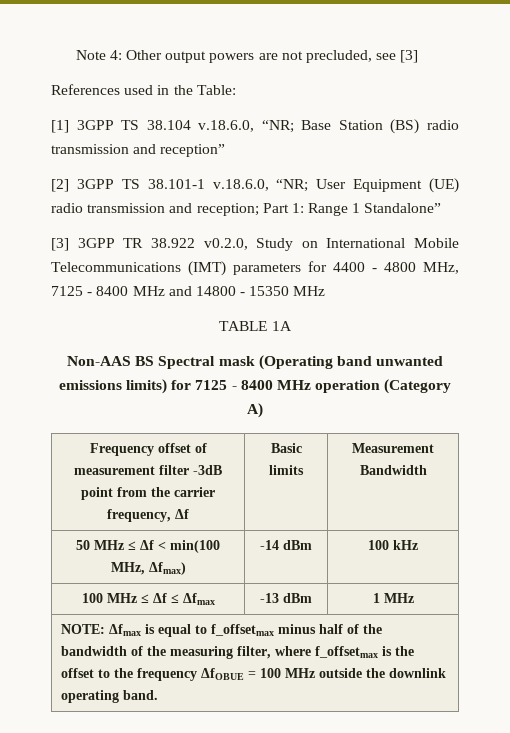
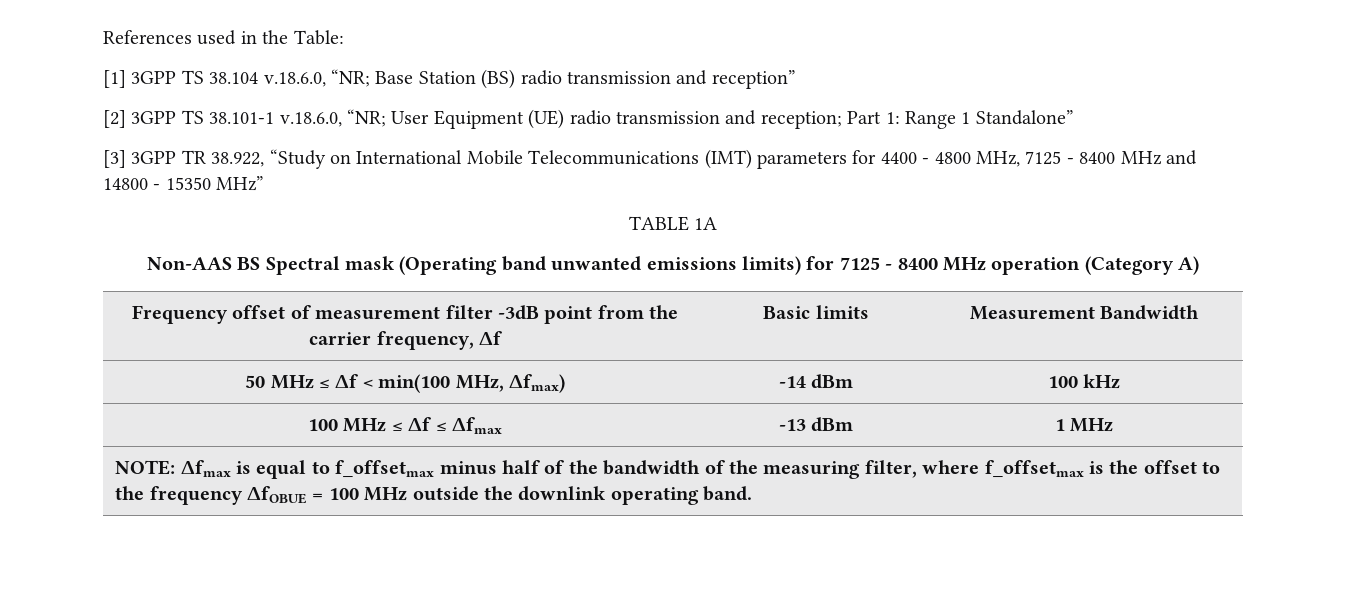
- Note 4: Other output powers are not precluded, see [3]
- [3] 3GPP TR 38.922 v0.2.0, Study on International Mobile Telecommunications (IMT) parameters for 4400 - 4800 MHz, 7125 - 8400 MHz and 14800 - 15350 MHz
+ [3] 3GPP TR 38.922, “Study on International Mobile Telecommunications (IMT) parameters for 4400 - 4800 MHz, 7125 - 8400 MHz and 14800 - 15350 MHz”

